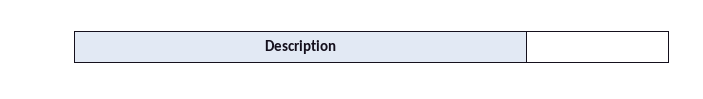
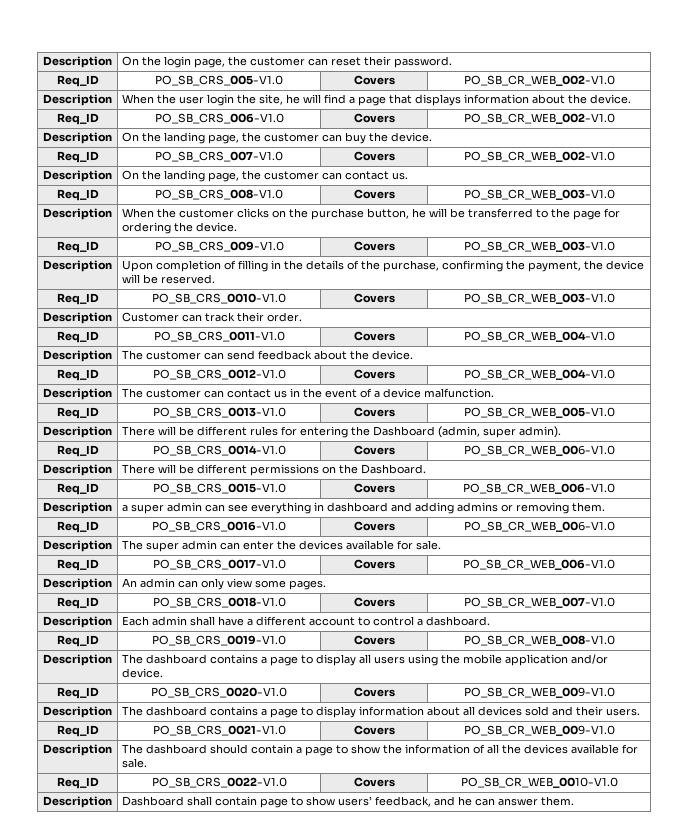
- Description |
+ Description | On the login page, the customer can reset their password.
+ Req_ID | PO_SB_CRS_005-V1.0 | Covers | PO_SB_CR_WEB_002-V1.0
+ Description | When the user login the site, he will find a page that displays information about the device.
+ Req_ID | PO_SB_CRS_006-V1.0 | Covers | PO_SB_CR_WEB_002-V1.0
+ Description | On the landing page, the customer can buy the device.
+ Req_ID | PO_SB_CRS_007-V1.0 | Covers | PO_SB_CR_WEB_002-V1.0
+ Description | On the landing page, the customer can contact us.
+ Req_ID | PO_SB_CRS_008-V1.0 | Covers | PO_SB_CR_WEB_003-V1.0
+ Description | When the customer clicks on the purchase button, he will be transferred to the page for ordering the device.
+ Req_ID | PO_SB_CRS_009-V1.0 | Covers | PO_SB_CR_WEB_003-V1.0
+ Description | Upon completion of filling in the details of the purchase, confirming the payment, the device will be reserved.
+ Req_ID | PO_SB_CRS_0010-V1.0 | Covers | PO_SB_CR_WEB_003-V1.0
+ Description | Customer can track their order.
+ Req_ID | PO_SB_CRS_0011-V1.0 | Covers | PO_SB_CR_WEB_004-V1.0
+ Description | The customer can send feedback about the device.
+ Req_ID | PO_SB_CRS_0012-V1.0 | Covers | PO_SB_CR_WEB_004-V1.0
+ Description | The customer can contact us in the event of a device malfunction.
+ Req_ID | PO_SB_CRS_0013-V1.0 | Covers | PO_SB_CR_WEB_005-V1.0
+ Description | There will be different rules for entering the Dashboard (admin, super admin).
+ Req_ID | PO_SB_CRS_0014-V1.0 | Covers | PO_SB_CR_WEB_006-V1.0
+ Description | There will be different permissions on the Dashboard.
+ Req_ID | PO_SB_CRS_0015-V1.0 | Covers | PO_SB_CR_WEB_006-V1.0
+ Description | a super admin can see everything in dashboard and adding admins or removing them.
+ Req_ID | PO_SB_CRS_0016-V1.0 | Covers | PO_SB_CR_WEB_006-V1.0
+ Description | The super admin can enter the devices available for sale.
+ Req_ID | PO_SB_CRS_0017-V1.0 | Covers | PO_SB_CR_WEB_006-V1.0
+ Description | An admin can only view some pages.
+ Req_ID | PO_SB_CRS_0018-V1.0 | Covers | PO_SB_CR_WEB_007-V1.0
+ Description | Each admin shall have a different account to control a dashboard.
+ Req_ID | PO_SB_CRS_0019-V1.0 | Covers | PO_SB_CR_WEB_008-V1.0
+ Description | The dashboard contains a page to display all users using the mobile application and/or device.
+ Req_ID | PO_SB_CRS_0020-V1.0 | Covers | PO_SB_CR_WEB_009-V1.0
+ Description | The dashboard contains a page to display information about all devices sold and their users.
+ Req_ID | PO_SB_CRS_0021-V1.0 | Covers | PO_SB_CR_WEB_009-V1.0
+ Description | The dashboard should contain a page to show the information of all the devices available for sale.
+ Req_ID | PO_SB_CRS_0022-V1.0 | Covers | PO_SB_CR_WEB_0010-V1.0
+ Description | Dashboard shall contain page to show users’ feedback, and he can answer them.

